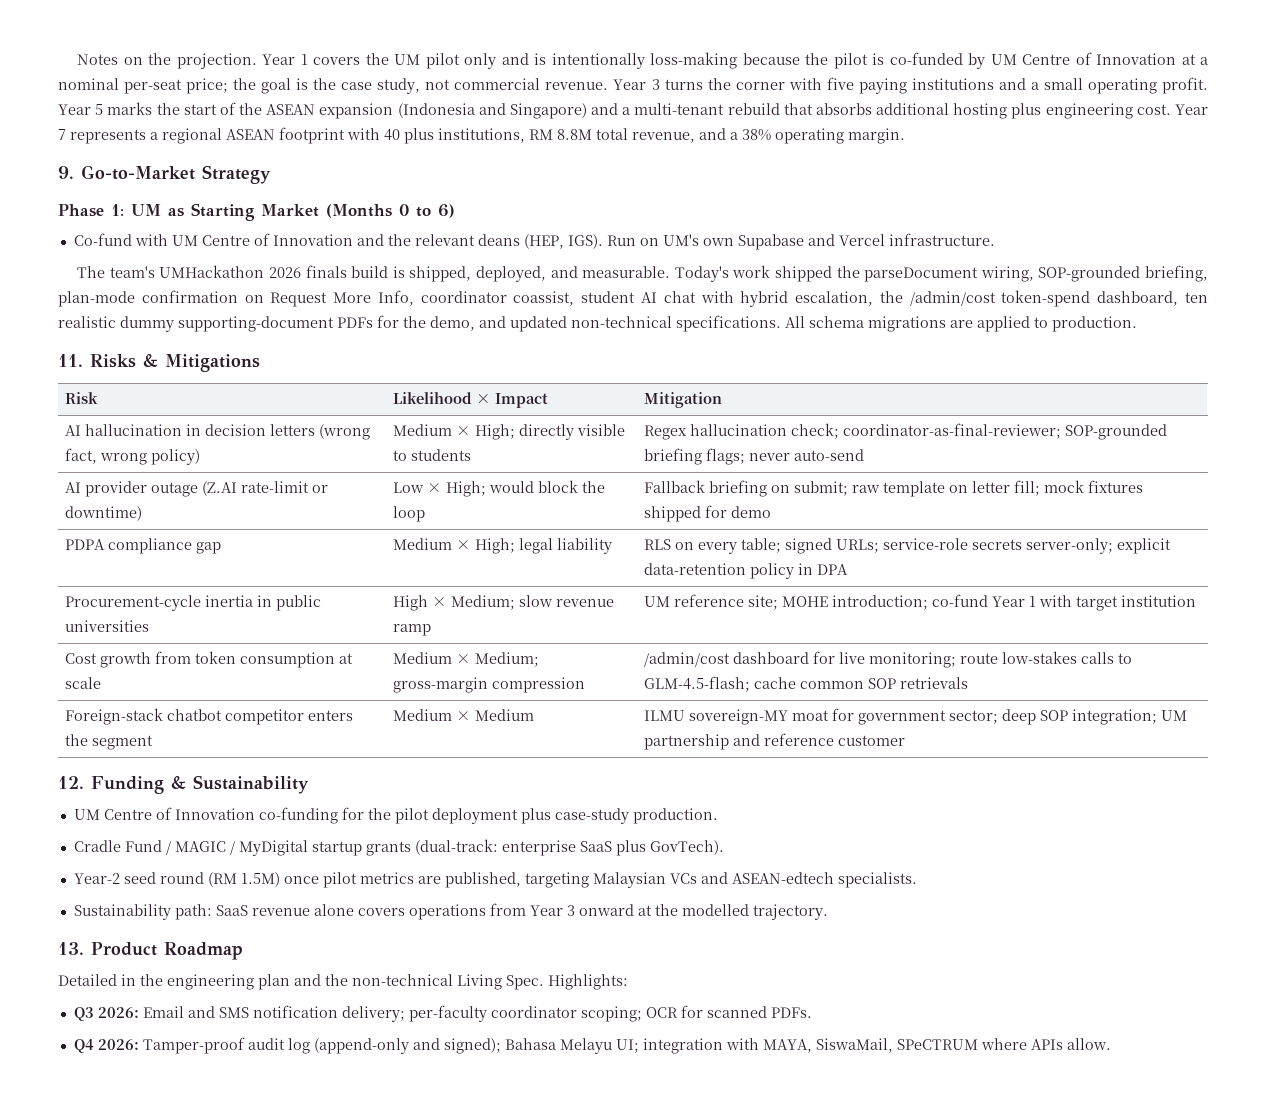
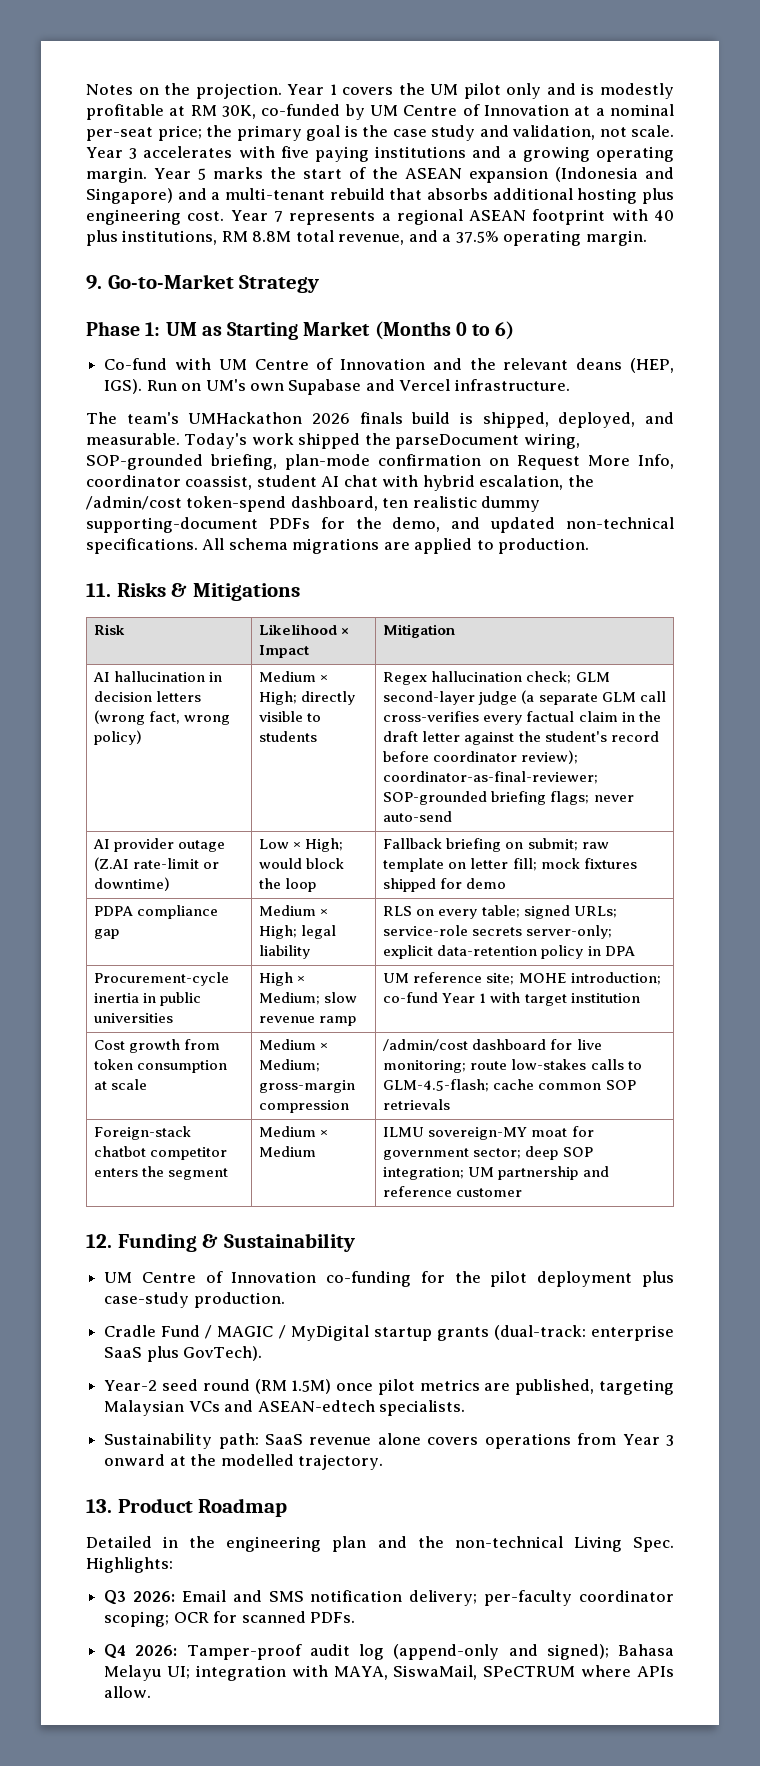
- Year 1 covers the UM pilot only and is intentionally loss-making because the pilot is co-funded by UM Centre of Innovation at a nominal per-seat price; the goal is the case study, not commercial revenue. Year 3 turns the corner with five paying institutions and a small operating profit.
+ Year 1 covers the UM pilot only and is modestly profitable at RM 30K, co-funded by UM Centre of Innovation at a nominal per-seat price; the primary goal is the case study and validation, not scale. Year 3 accelerates with five paying institutions and a growing operating margin.
- Year 7 represents a regional ASEAN footprint with 40 plus institutions, RM 8.8M total revenue, and a 38% operating margin.
+ Year 7 represents a regional ASEAN footprint with 40 plus institutions, RM 8.8M total revenue, and a 37.5% operating margin.
- Regex hallucination check; coordinator-as-final-reviewer; SOP-grounded briefing flags; never auto-send
+ Regex hallucination check; GLM second-layer judge (a separate GLM call cross-verifies every factual claim in the draft letter against the student's record before coordinator review); coordinator-as-final-reviewer; SOP-grounded briefing flags; never auto-send

